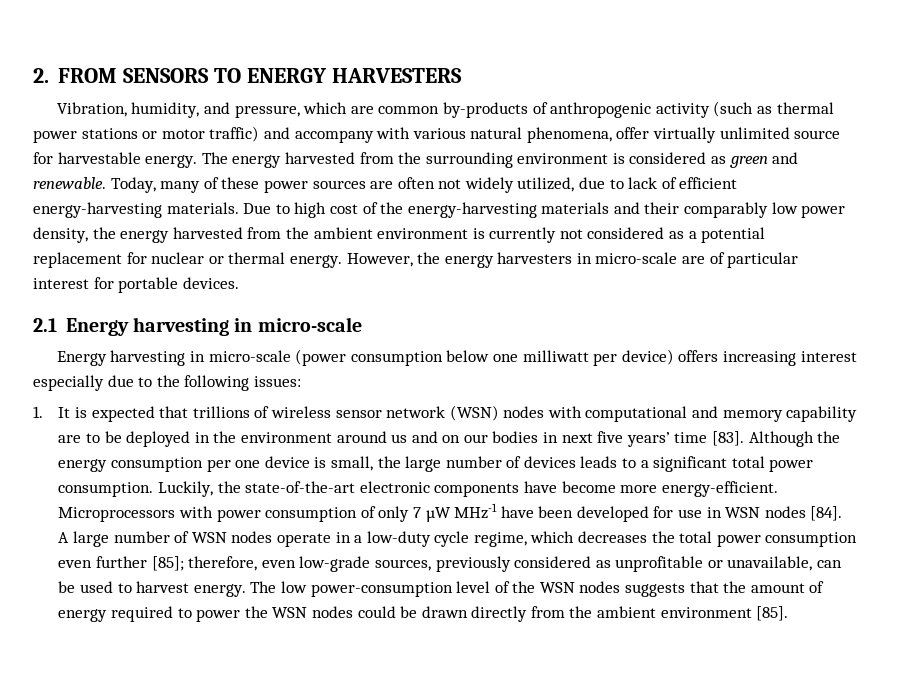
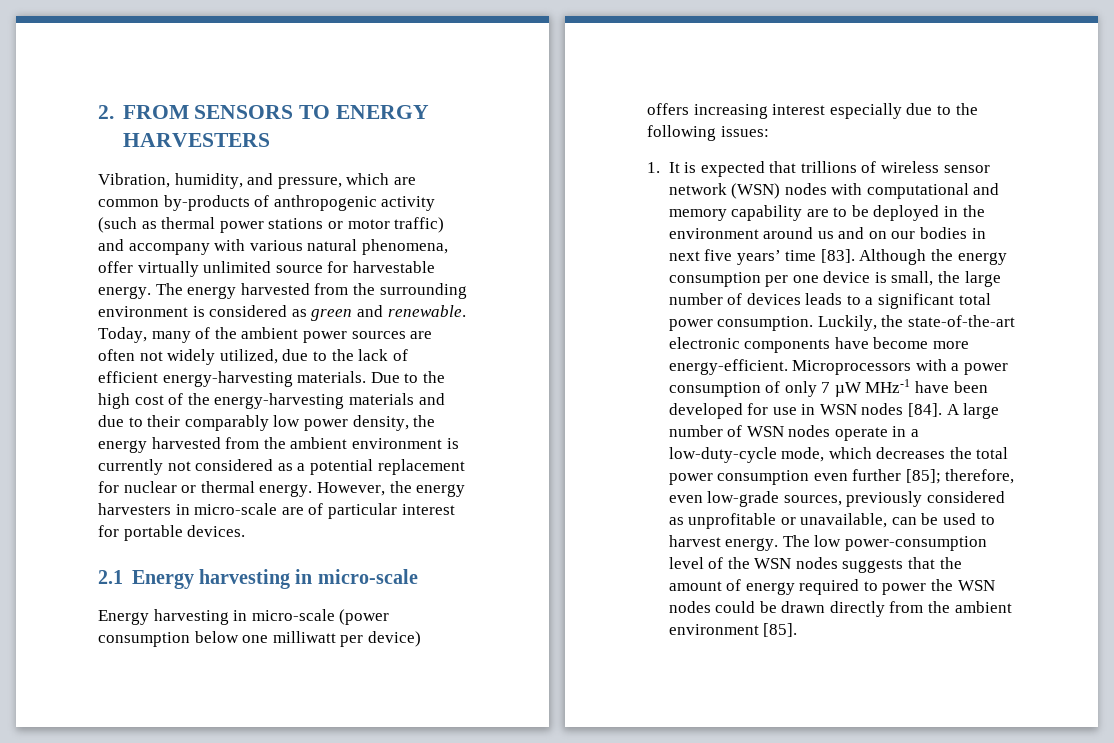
- Today, many of these power sources are often not widely utilized, due to lack of efficient energy-harvesting materials.
+ Today, many of the ambient power sources are often not widely utilized, due to the lack of efficient energy-harvesting materials.
- Due to high cost of the energy-harvesting materials and their comparably low power density, the energy harvested from the ambient environment is currently not considered as a potential replacement for nuclear or thermal energy.
+ Due to the high cost of the energy-harvesting materials and due to their comparably low power density, the energy harvested from the ambient environment is currently not considered as a potential replacement for nuclear or thermal energy.
- Microprocessors with power consumption of only 7 µW MHz-1 have been developed for use in WSN nodes [84].
+ Microprocessors with a power consumption of only 7 µW MHz-1 have been developed for use in WSN nodes [84].
- A large number of WSN nodes operate in a low-duty cycle regime, which decreases the total power consumption even further [85]; therefore, even low-grade sources, previously considered as unprofitable or unavailable, can be used to harvest energy.
+ A large number of WSN nodes operate in a low-duty-cycle mode, which decreases the total power consumption even further [85]; therefore, even low-grade sources, previously considered as unprofitable or unavailable, can be used to harvest energy.

